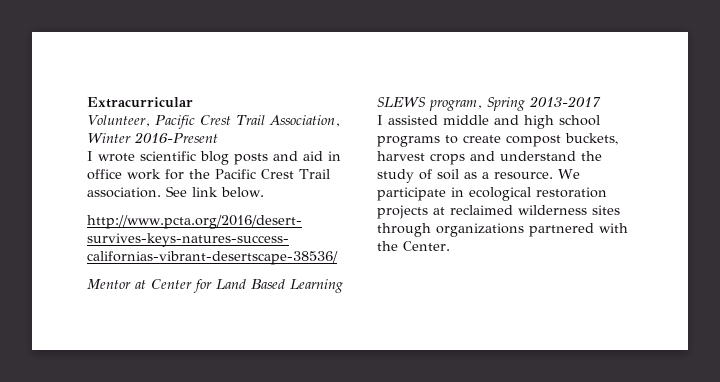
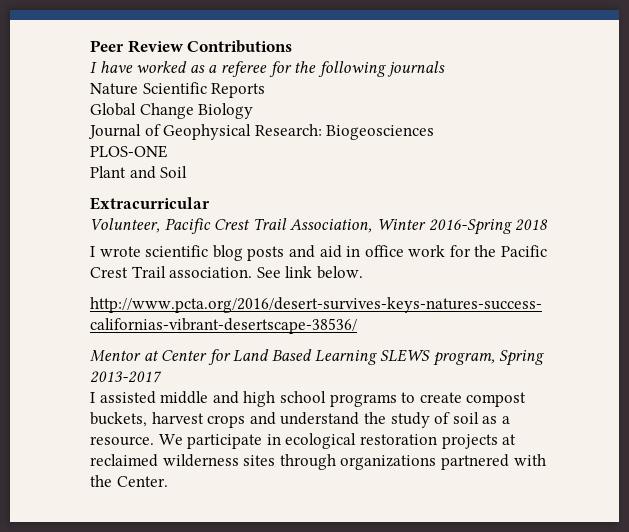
+ Peer Review Contributions
+ I have worked as a referee for the following journals
+ Nature Scientific Reports
+ Global Change Biology
+ Journal of Geophysical Research: Biogeosciences
+ PLOS-ONE
+ Plant and Soil
- Volunteer, Pacific Crest Trail Association, Winter 2016-Present
+ Volunteer, Pacific Crest Trail Association, Winter 2016-Spring 2018

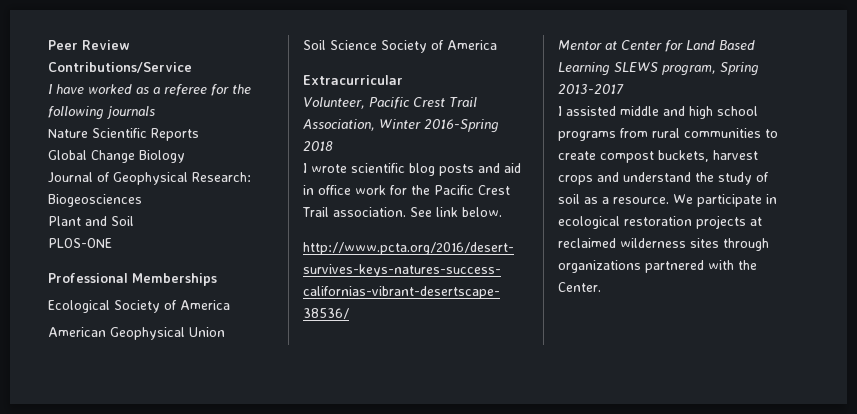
- Peer Review Contributions
+ Peer Review Contributions/Service
- PLOS-ONE
+ PLOS-ONE
+ Professional Memberships
+ Ecological Society of America
+ American Geophysical Union
+ Soil Science Society of America
- I assisted middle and high school programs to create compost buckets, harvest crops and understand the study of soil as a resource.
+ I assisted middle and high school programs from rural communities to create compost buckets, harvest crops and understand the study of soil as a resource.

